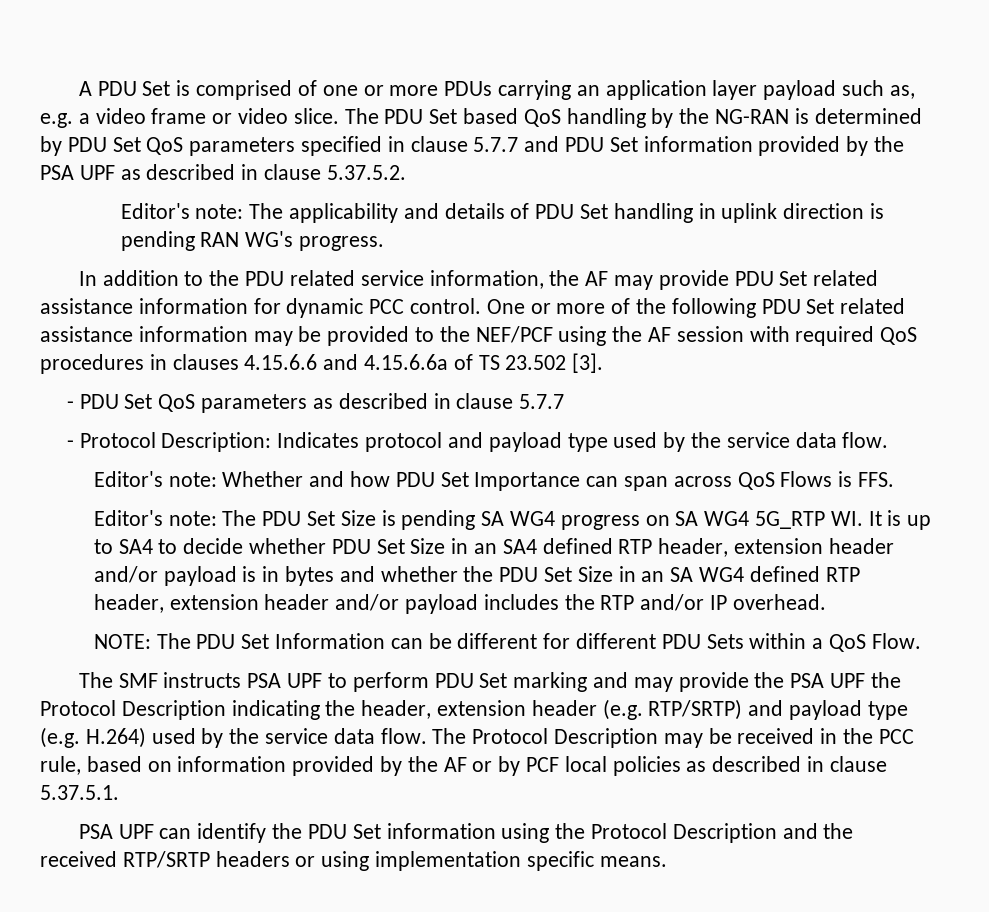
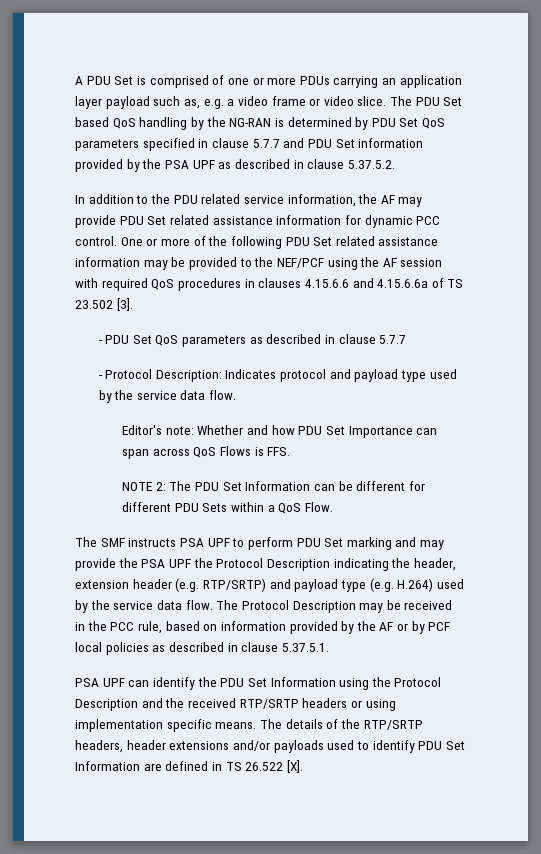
- Editor's note: The applicability and details of PDU Set handling in uplink direction is pending RAN WG's progress.
- Editor's note: The PDU Set Size is pending SA WG4 progress on SA WG4 5G_RTP WI. It is up to SA4 to decide whether PDU Set Size in an SA4 defined RTP header, extension header and/or payload is in bytes and whether the PDU Set Size in an SA WG4 defined RTP header, extension header and/or payload includes the RTP and/or IP overhead.
- NOTE: The PDU Set Information can be different for different PDU Sets within a QoS Flow.
+ NOTE 2: The PDU Set Information can be different for different PDU Sets within a QoS Flow.
- PSA UPF can identify the PDU Set information using the Protocol Description and the received RTP/SRTP headers or using implementation specific means.
+ PSA UPF can identify the PDU Set Information using the Protocol Description and the received RTP/SRTP headers or using implementation specific means.
+ The details of the RTP/SRTP headers, header extensions and/or payloads used to identify PDU Set Information are defined in TS 26.522 [X].

